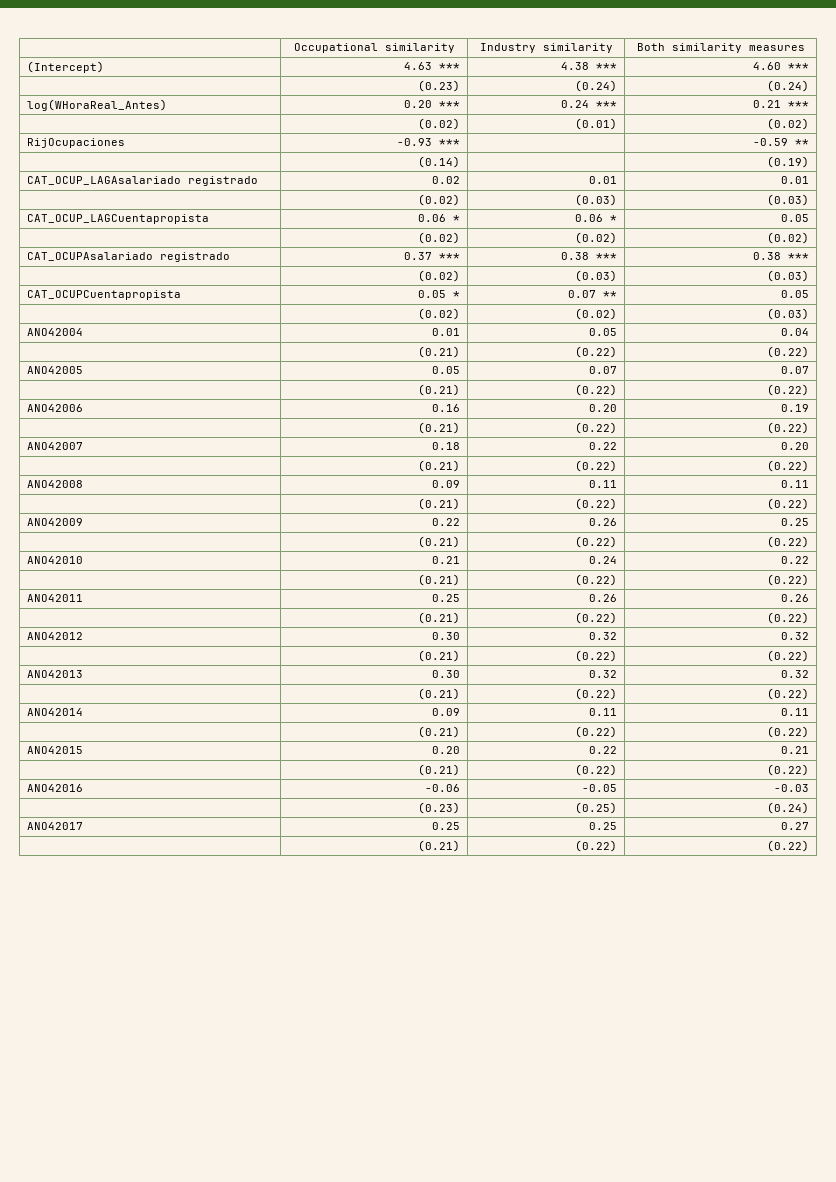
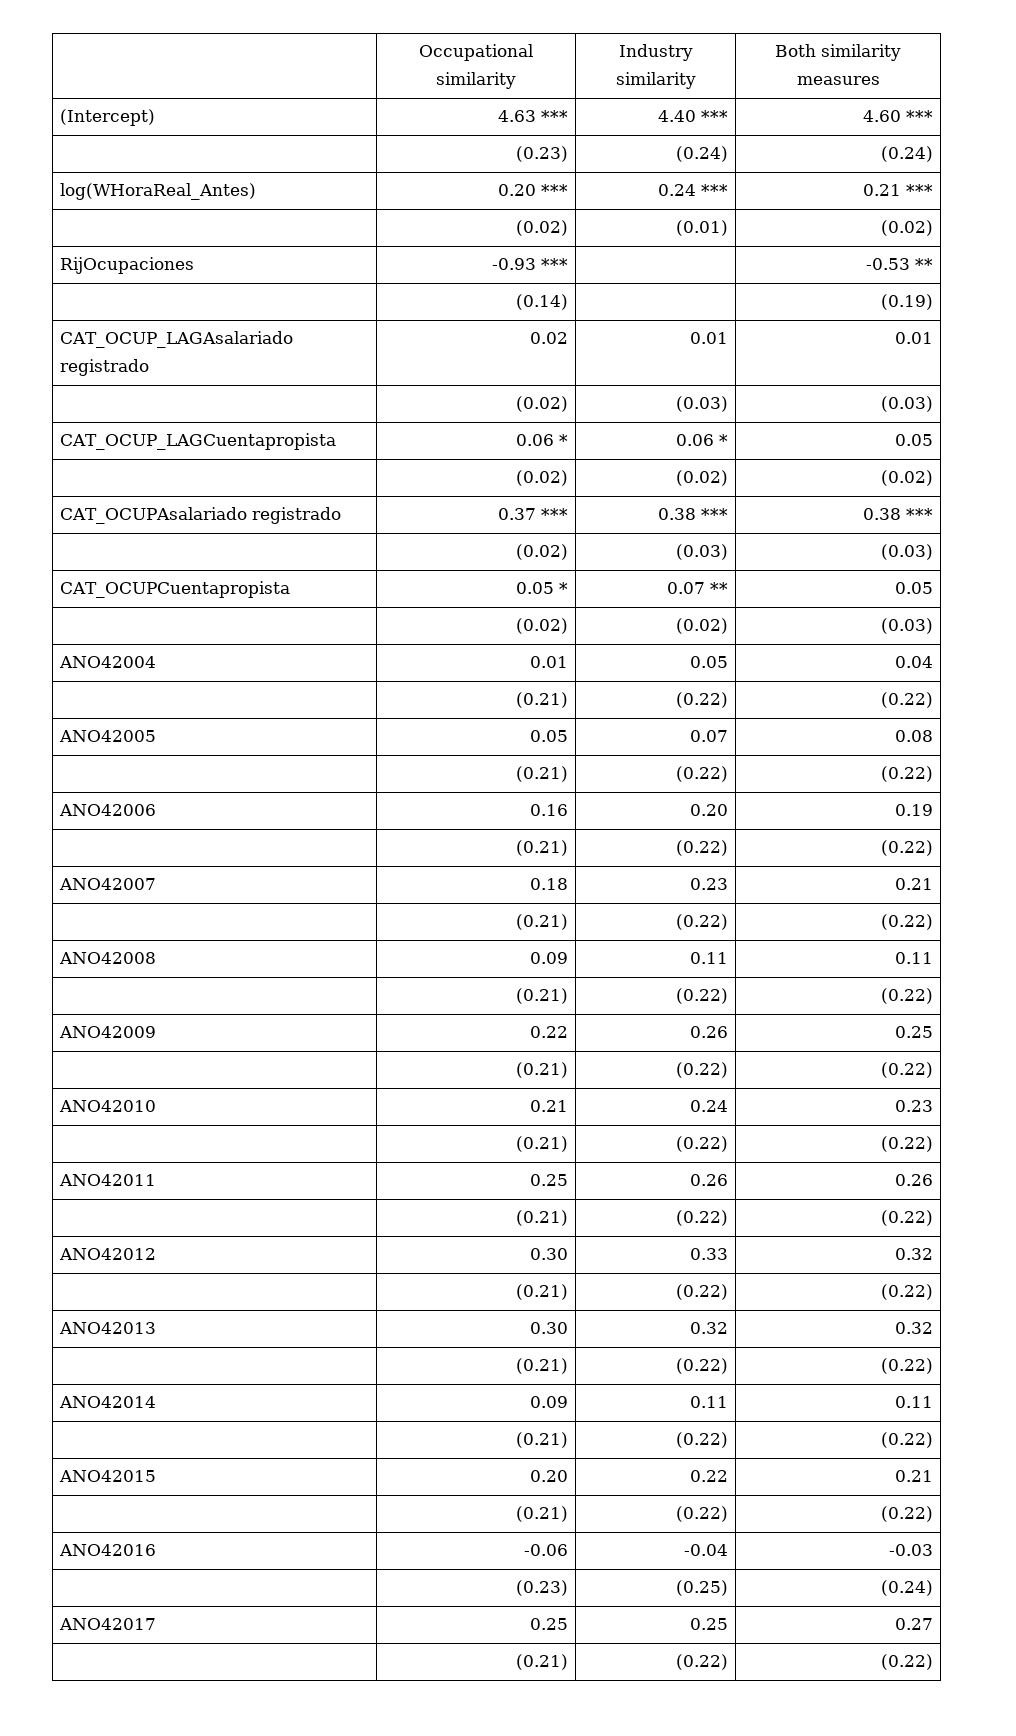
- (Intercept) | 4.63 *** | 4.38 *** | 4.60 ***
+ (Intercept) | 4.63 *** | 4.40 *** | 4.60 ***
- RijOcupaciones | -0.93 *** | | -0.59 **
+ RijOcupaciones | -0.93 *** | | -0.53 **
- ANO42005 | 0.05 | 0.07 | 0.07
+ ANO42005 | 0.05 | 0.07 | 0.08
- ANO42007 | 0.18 | 0.22 | 0.20
+ ANO42007 | 0.18 | 0.23 | 0.21
- ANO42010 | 0.21 | 0.24 | 0.22
+ ANO42010 | 0.21 | 0.24 | 0.23
- ANO42012 | 0.30 | 0.32 | 0.32
+ ANO42012 | 0.30 | 0.33 | 0.32
- ANO42016 | -0.06 | -0.05 | -0.03
+ ANO42016 | -0.06 | -0.04 | -0.03

